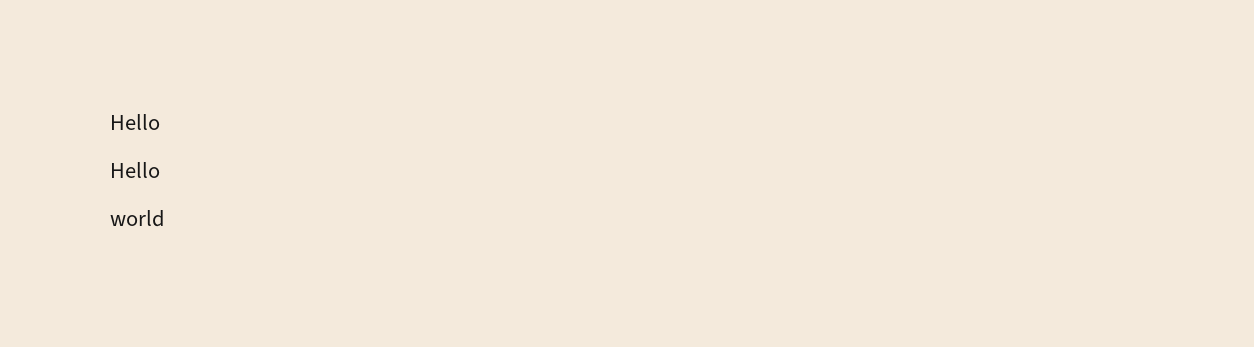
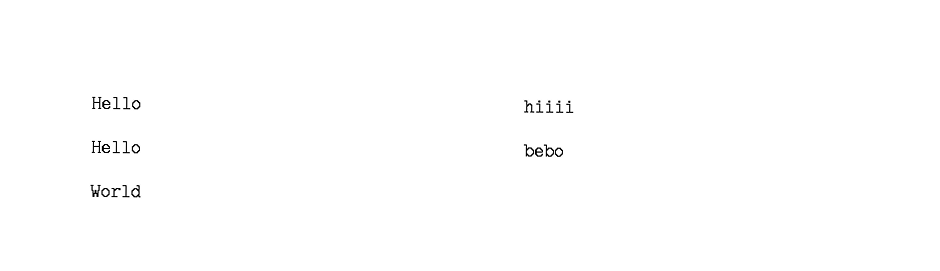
- world
+ World
+ hiiii
+ bebo

